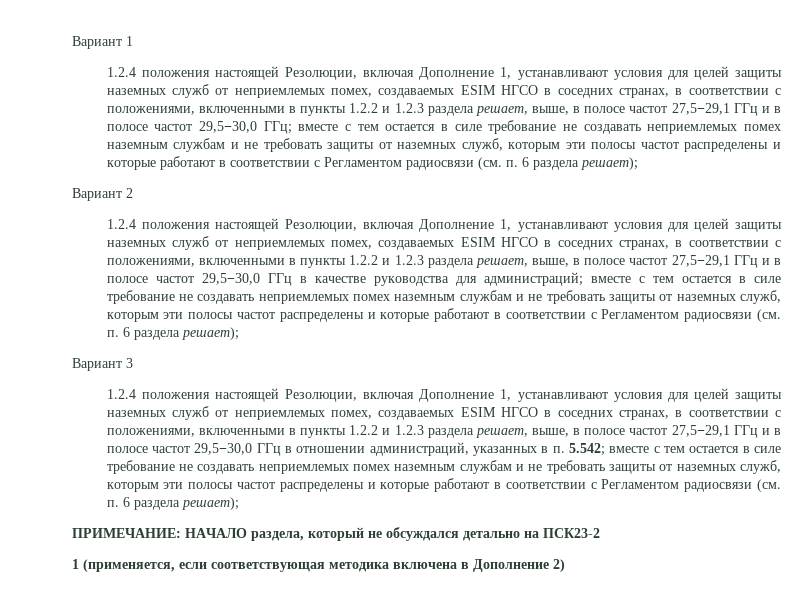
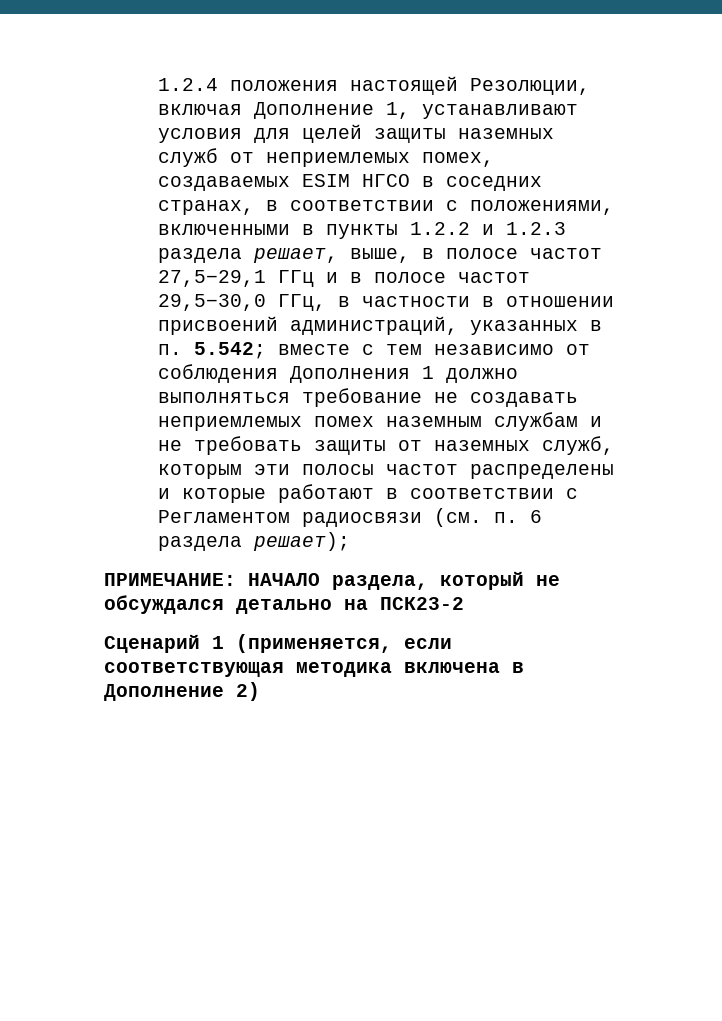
- Вариант 1
- 1.2.4 положения настоящей Резолюции, включая Дополнение 1, устанавливают условия для целей защиты наземных служб от неприемлемых помех, создаваемых ESIM НГСО в соседних странах, в соответствии с положениями, включенными в пункты 1.2.2 и 1.2.3 раздела решает, выше, в полосе частот 27,5−29,1 ГГц и в полосе частот 29,5−30,0 ГГц; вместе с тем остается в силе требование не создавать неприемлемых помех наземным службам и не требовать защиты от наземных служб, которым эти полосы частот распределены и которые работают в соответствии с Регламентом радиосвязи (см. п. 6 раздела решает);
- Вариант 2
- 1.2.4 положения настоящей Резолюции, включая Дополнение 1, устанавливают условия для целей защиты наземных служб от неприемлемых помех, создаваемых ESIM НГСО в соседних странах, в соответствии с положениями, включенными в пункты 1.2.2 и 1.2.3 раздела решает, выше, в полосе частот 27,5−29,1 ГГц и в полосе частот 29,5−30,0 ГГц в качестве руководства для администраций; вместе с тем остается в силе требование не создавать неприемлемых помех наземным службам и не требовать защиты от наземных служб, которым эти полосы частот распределены и которые работают в соответствии с Регламентом радиосвязи (см. п. 6 раздела решает);
- Вариант 3
- 1.2.4 положения настоящей Резолюции, включая Дополнение 1, устанавливают условия для целей защиты наземных служб от неприемлемых помех, создаваемых ESIM НГСО в соседних странах, в соответствии с положениями, включенными в пункты 1.2.2 и 1.2.3 раздела решает, выше, в полосе частот 27,5−29,1 ГГц и в полосе частот 29,5−30,0 ГГц в отношении администраций, указанных в п. 5.542; вместе с тем остается в силе требование не создавать неприемлемых помех наземным службам и не требовать защиты от наземных служб, которым эти полосы частот распределены и которые работают в соответствии с Регламентом радиосвязи (см. п. 6 раздела решает);
+ 1.2.4 положения настоящей Резолюции, включая Дополнение 1, устанавливают условия для целей защиты наземных служб от неприемлемых помех, создаваемых ESIM НГСО в соседних странах, в соответствии с положениями, включенными в пункты 1.2.2 и 1.2.3 раздела решает, выше, в полосе частот 27,5−29,1 ГГц и в полосе частот 29,5−30,0 ГГц, в частности в отношении присвоений администраций, указанных в п. 5.542; вместе с тем независимо от соблюдения Дополнения 1 должно выполняться требование не создавать неприемлемых помех наземным службам и не требовать защиты от наземных служб, которым эти полосы частот распределены и которые работают в соответствии с Регламентом радиосвязи (см. п. 6 раздела решает);
- 1 (применяется, если соответствующая методика включена в Дополнение 2)
+ Сценарий 1 (применяется, если соответствующая методика включена в Дополнение 2)

